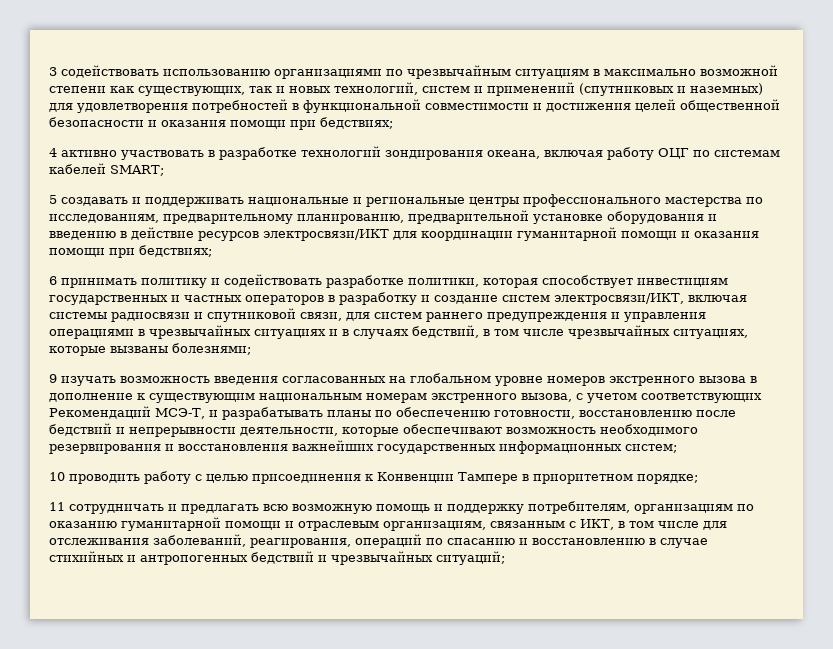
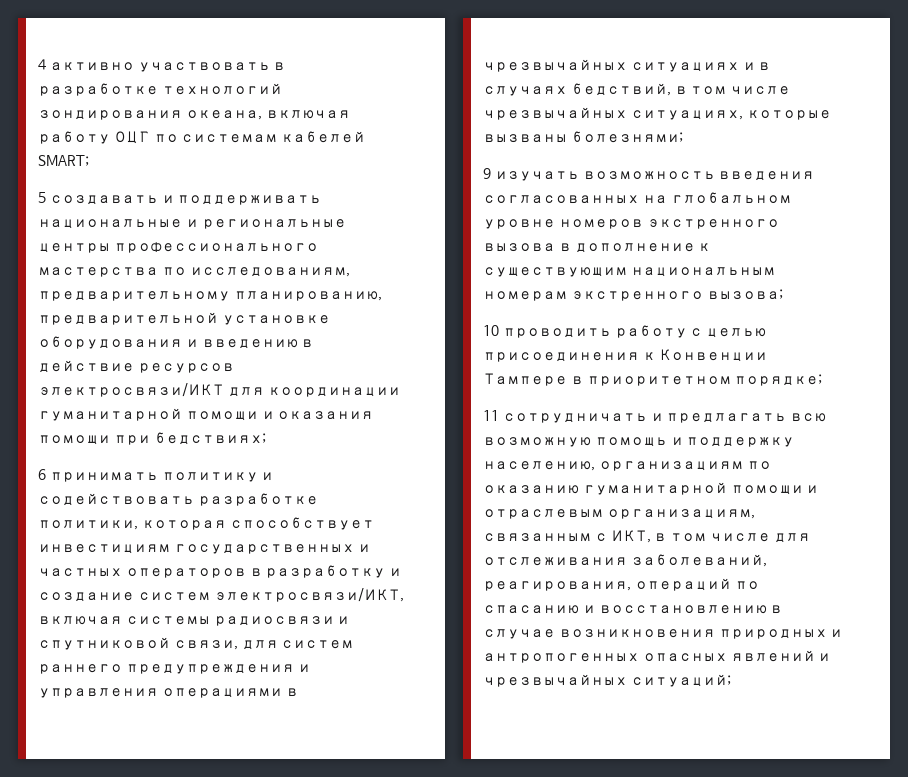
- 3 содействовать использованию организациями по чрезвычайным ситуациям в максимально возможной степени как существующих, так и новых технологий, систем и применений (спутниковых и наземных) для удовлетворения потребностей в функциональной совместимости и достижения целей общественной безопасности и оказания помощи при бедствиях;
- 9 изучать возможность введения согласованных на глобальном уровне номеров экстренного вызова в дополнение к существующим национальным номерам экстренного вызова, с учетом соответствующих Рекомендаций МСЭ-Т, и разрабатывать планы по обеспечению готовности, восстановлению после бедствий и непрерывности деятельности, которые обеспечивают возможность необходимого резервирования и восстановления важнейших государственных информационных систем;
+ 9 изучать возможность введения согласованных на глобальном уровне номеров экстренного вызова в дополнение к существующим национальным номерам экстренного вызова;
- 11 сотрудничать и предлагать всю возможную помощь и поддержку потребителям, организациям по оказанию гуманитарной помощи и отраслевым организациям, связанным с ИКТ, в том числе для отслеживания заболеваний, реагирования, операций по спасанию и восстановлению в случае стихийных и антропогенных бедствий и чрезвычайных ситуаций;
+ 11 сотрудничать и предлагать всю возможную помощь и поддержку населению, организациям по оказанию гуманитарной помощи и отраслевым организациям, связанным с ИКТ, в том числе для отслеживания заболеваний, реагирования, операций по спасанию и восстановлению в случае возникновения природных и антропогенных опасных явлений и чрезвычайных ситуаций;

